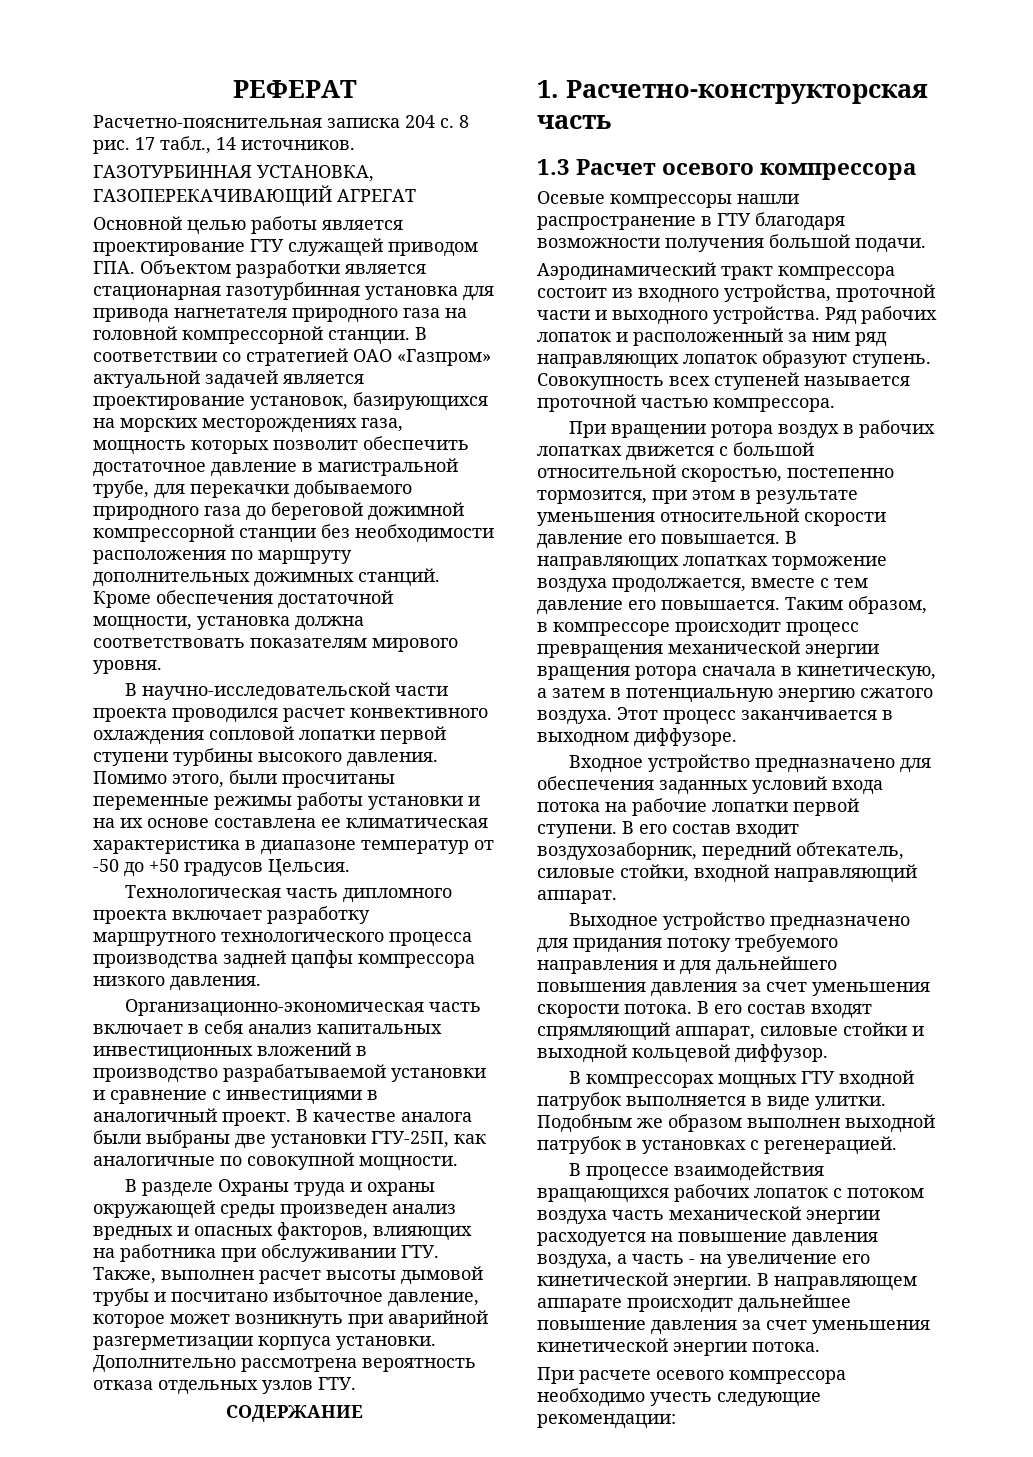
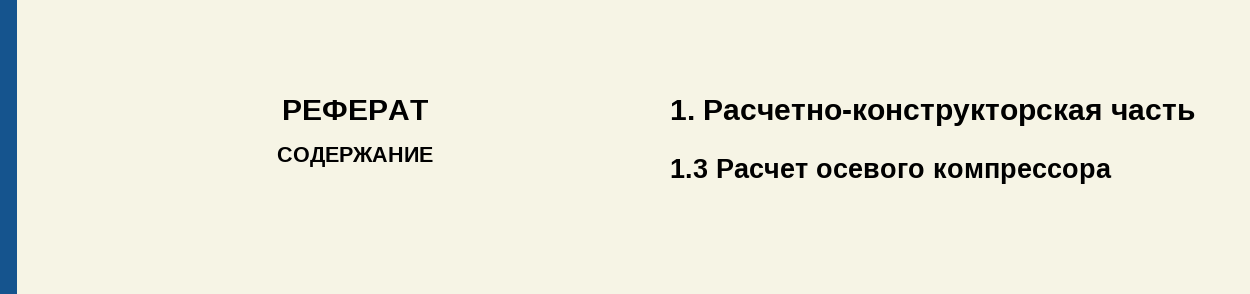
- Расчетно-пояснительная записка 204 с. 8 рис. 17 табл., 14 источников.
- ГАЗОТУРБИННАЯ УСТАНОВКА, ГАЗОПЕРЕКАЧИВАЮЩИЙ АГРЕГАТ
- Основной целью работы является проектирование ГТУ служащей приводом ГПА. Объектом разработки является стационарная газотурбинная установка для привода нагнетателя природного газа на головной компрессорной станции. В соответствии со стратегией ОАО «Газпром» актуальной задачей является проектирование установок, базирующихся на морских месторождениях газа, мощность которых позволит обеспечить достаточное давление в магистральной трубе, для перекачки добываемого природного газа до береговой дожимной компрессорной станции без необходимости расположения по маршруту дополнительных дожимных станций. Кроме обеспечения достаточной мощности, установка должна соответствовать показателям мирового уровня.
- В научно-исследовательской части проекта проводился расчет конвективного охлаждения сопловой лопатки первой ступени турбины высокого давления. Помимо этого, были просчитаны переменные режимы работы установки и на их основе составлена ее климатическая характеристика в диапазоне температур от -50 до +50 градусов Цельсия.
- Технологическая часть дипломного проекта включает разработку маршрутного технологического процесса производства задней цапфы компрессора низкого давления.
- Организационно-экономическая часть включает в себя анализ капитальных инвестиционных вложений в производство разрабатываемой установки и сравнение с инвестициями в аналогичный проект. В качестве аналога были выбраны две установки ГТУ-25П, как аналогичные по совокупной мощности.
- В разделе Охраны труда и охраны окружающей среды произведен анализ вредных и опасных факторов, влияющих на работника при обслуживании ГТУ. Также, выполнен расчет высоты дымовой трубы и посчитано избыточное давление, которое может возникнуть при аварийной разгерметизации корпуса установки. Дополнительно рассмотрена вероятность отказа отдельных узлов ГТУ.
- Осевые компрессоры нашли распространение в ГТУ благодаря возможности получения большой подачи.
- Аэродинамический тракт компрессора состоит из входного устройства, проточной части и выходного устройства. Ряд рабочих лопаток и расположенный за ним ряд направляющих лопаток образуют ступень. Совокупность всех ступеней называется проточной частью компрессора.
- При вращении ротора воздух в рабочих лопатках движется с большой относительной скоростью, постепенно тормозится, при этом в результате уменьшения относительной скорости давление его повышается. В направляющих лопатках торможение воздуха продолжается, вместе с тем давление его повышается. Таким образом, в компрессоре происходит процесс превращения механической энергии вращения ротора сначала в кинетическую, а затем в потенциальную энергию сжатого воздуха. Этот процесс заканчивается в выходном диффузоре.
- Входное устройство предназначено для обеспечения заданных условий входа потока на рабочие лопатки первой ступени. В его состав входит воздухозаборник, передний обтекатель, силовые стойки, входной направляющий аппарат.
- Выходное устройство предназначено для придания потоку требуемого направления и для дальнейшего повышения давления за счет уменьшения скорости потока. В его состав входят спрямляющий аппарат, силовые стойки и выходной кольцевой диффузор.
- В компрессорах мощных ГТУ входной патрубок выполняется в виде улитки. Подобным же образом выполнен выходной патрубок в установках с регенерацией.
- В процессе взаимодействия вращающихся рабочих лопаток с потоком воздуха часть механической энергии расходуется на повышение давления воздуха, а часть - на увеличение его кинетической энергии. В направляющем аппарате происходит дальнейшее повышение давления за счет уменьшения кинетической энергии потока.
- При расчете осевого компрессора необходимо учесть следующие рекомендации:

